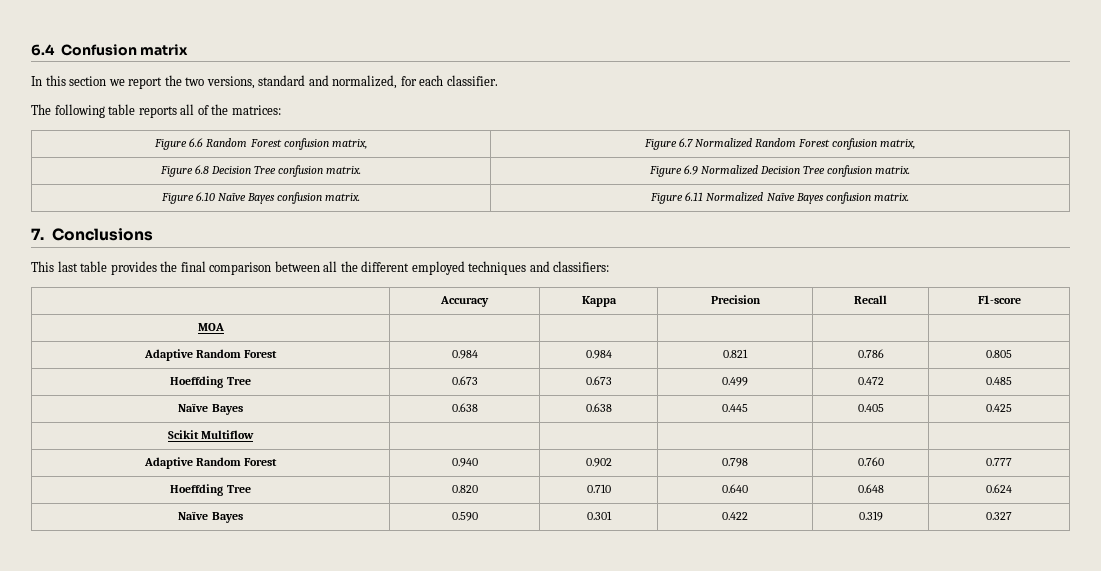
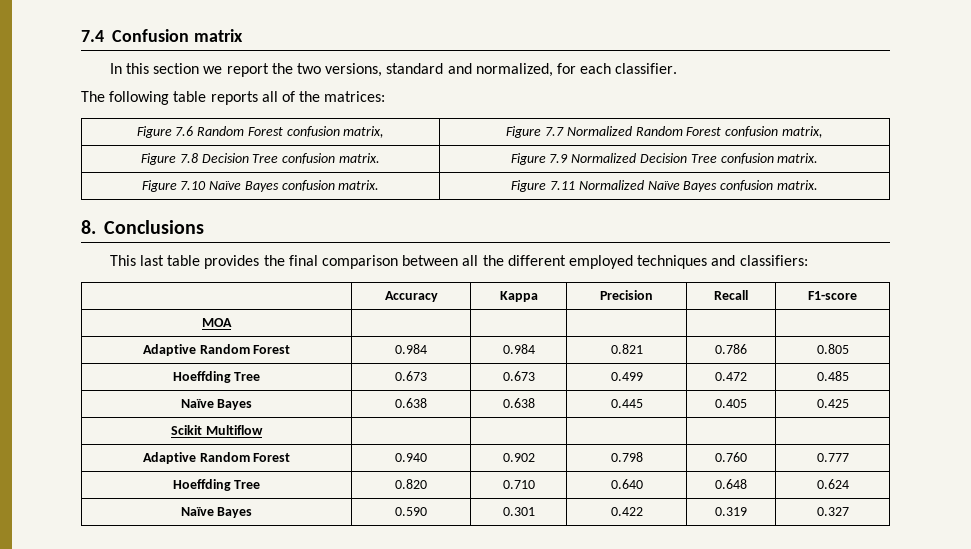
- 6.4 Confusion matrix
+ 7.4 Confusion matrix
- Figure 6.6 Random Forest confusion matrix, | Figure 6.7 Normalized Random Forest confusion matrix,
+ Figure 7.6 Random Forest confusion matrix, | Figure 7.7 Normalized Random Forest confusion matrix,
- Figure 6.8 Decision Tree confusion matrix. | Figure 6.9 Normalized Decision Tree confusion matrix.
+ Figure 7.8 Decision Tree confusion matrix. | Figure 7.9 Normalized Decision Tree confusion matrix.
- Figure 6.10 Naïve Bayes confusion matrix. | Figure 6.11 Normalized Naïve Bayes confusion matrix.
+ Figure 7.10 Naïve Bayes confusion matrix. | Figure 7.11 Normalized Naïve Bayes confusion matrix.
- 7. Conclusions
+ 8. Conclusions

